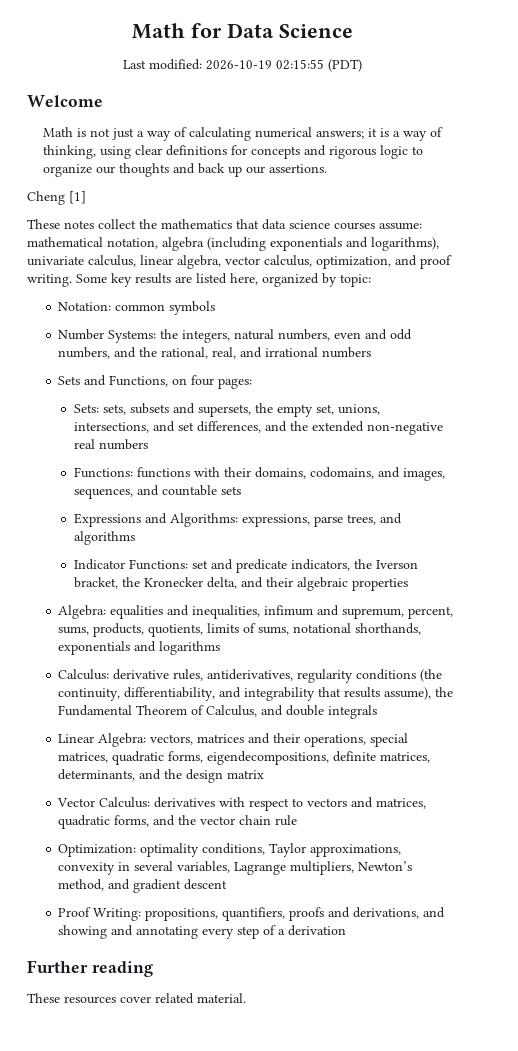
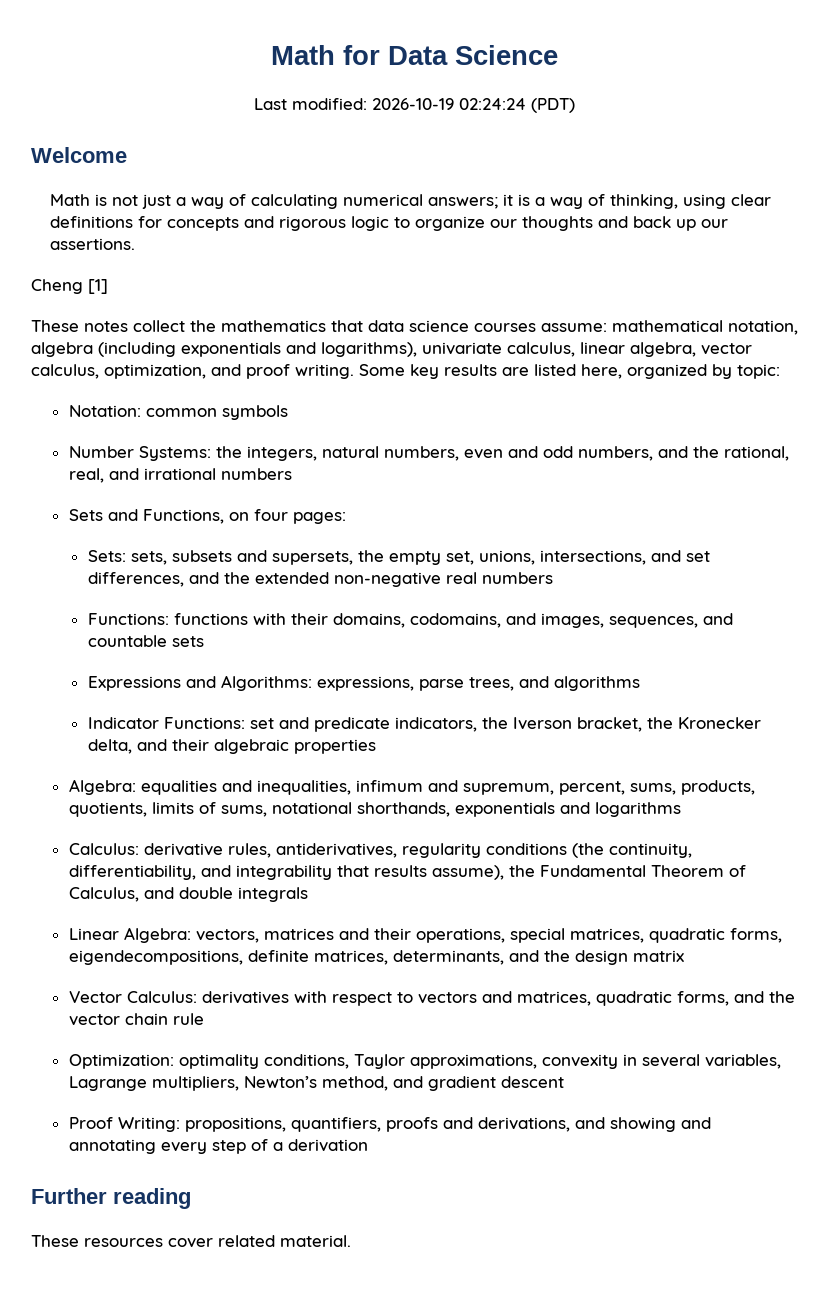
- Last modified: 2026-10-19 02:15:55 (PDT)
+ Last modified: 2026-10-19 02:24:24 (PDT)

